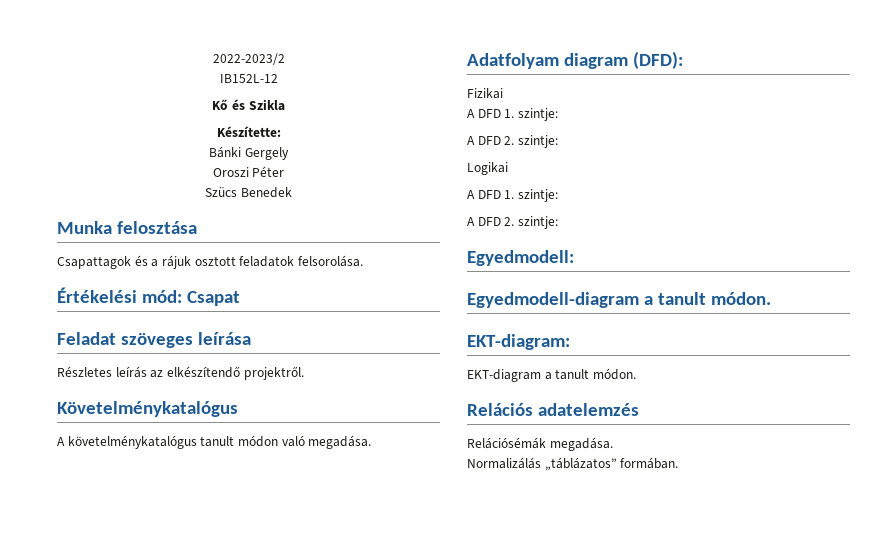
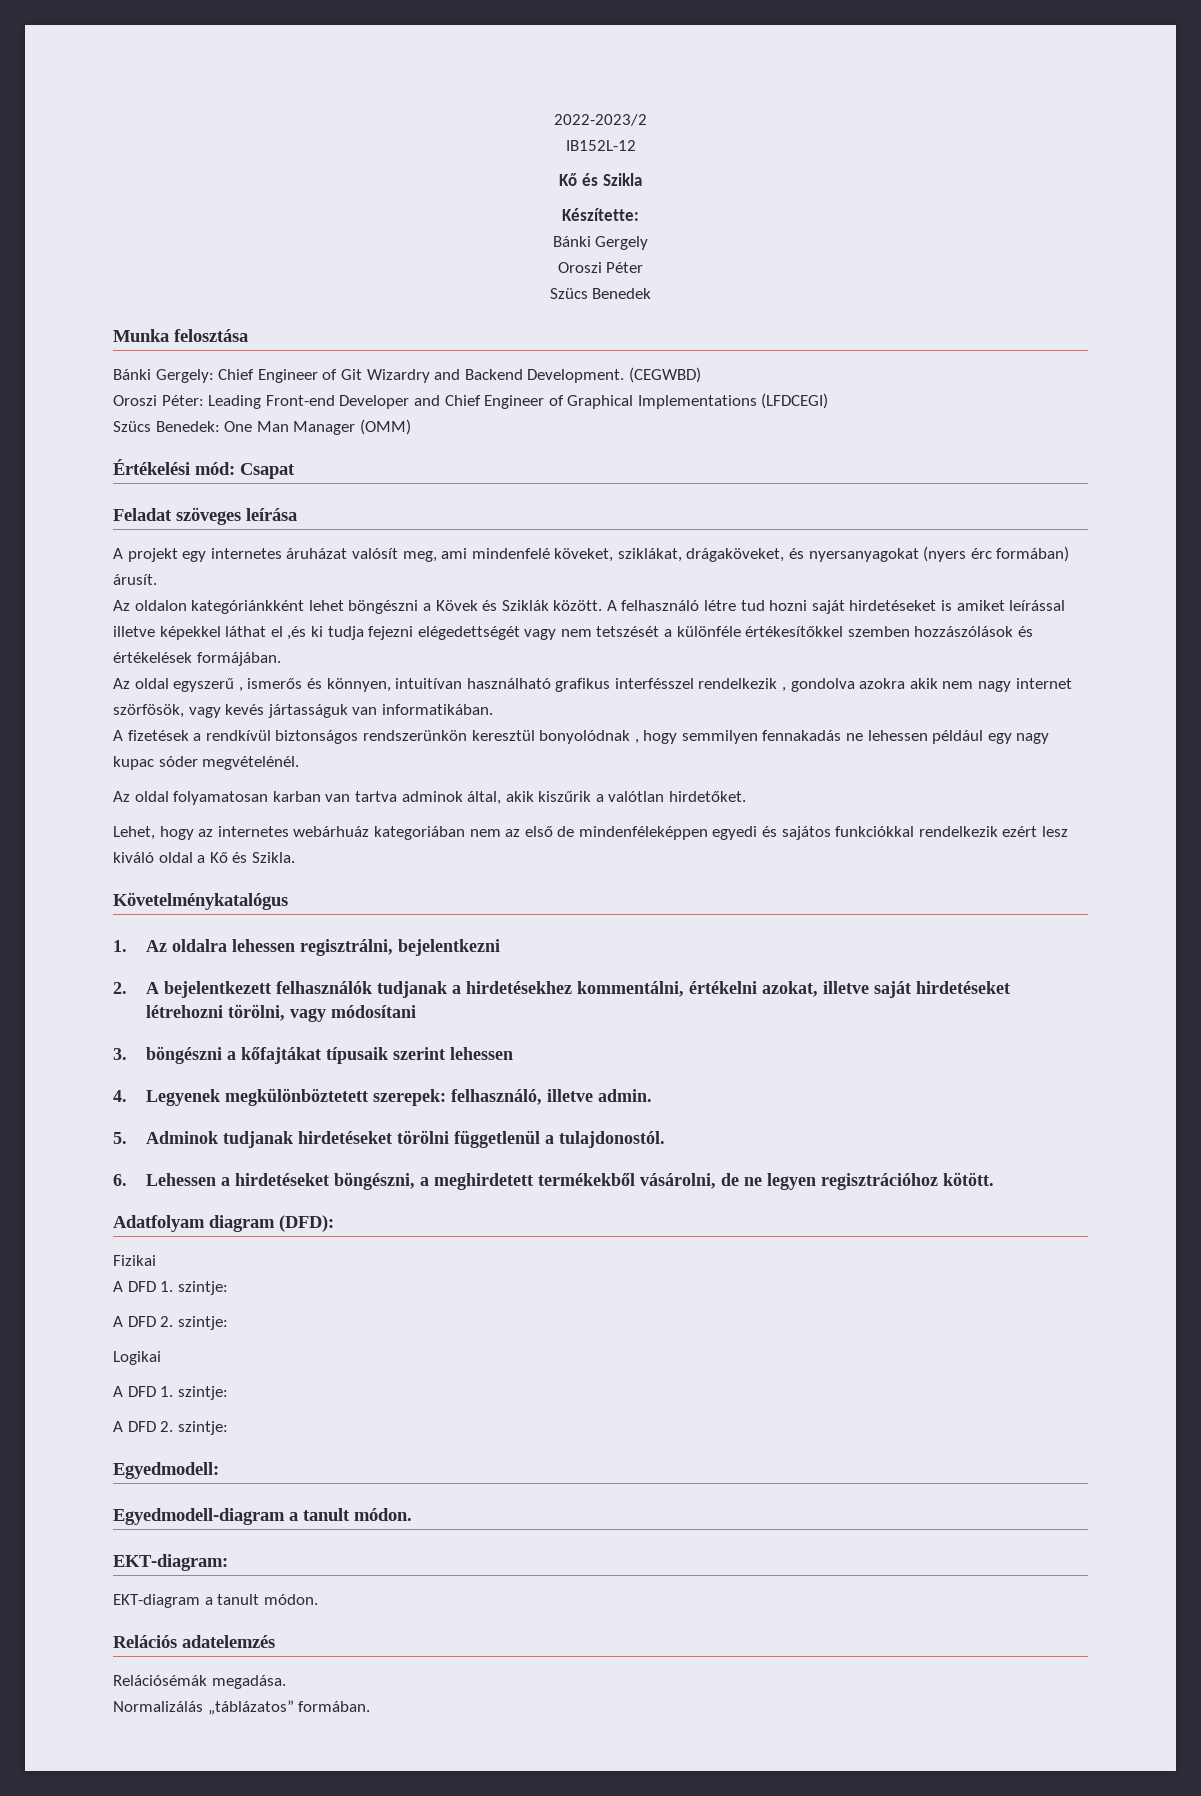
- Csapattagok és a rájuk osztott feladatok felsorolása.
+ Bánki Gergely: Chief Engineer of Git Wizardry and Backend Development. (CEGWBD)
+ Oroszi Péter: Leading Front-end Developer and Chief Engineer of Graphical Implementations (LFDCEGI)
+ Szücs Benedek: One Man Manager (OMM)
- Részletes leírás az elkészítendő projektről.
+ A projekt egy internetes áruházat valósít meg, ami mindenfelé köveket, sziklákat, drágaköveket, és nyersanyagokat (nyers érc formában) árusít.
+ Az oldalon kategóriánkként lehet böngészni a Kövek és Sziklák között. A felhasználó létre tud hozni saját hirdetéseket is amiket leírással illetve képekkel láthat el ,és ki tudja fejezni elégedettségét vagy nem tetszését a különféle értékesítőkkel szemben hozzászólások és értékelések formájában.
+ Az oldal egyszerű , ismerős és könnyen, intuitívan használható grafikus interfésszel rendelkezik , gondolva azokra akik nem nagy internet szörfösök, vagy kevés jártasságuk van informatikában.
+ A fizetések a rendkívül biztonságos rendszerünkön keresztül bonyolódnak , hogy semmilyen fennakadás ne lehessen például egy nagy kupac sóder megvételénél.
+ Az oldal folyamatosan karban van tartva adminok által, akik kiszűrik a valótlan hirdetőket.
+ Lehet, hogy az internetes webárhuáz kategoriában nem az első de mindenféleképpen egyedi és sajátos funkciókkal rendelkezik ezért lesz kiváló oldal a Kő és Szikla.
  Követelménykatalógus
- A követelménykatalógus tanult módon való megadása.
+ 1. Az oldalra lehessen regisztrálni, bejelentkezni
+ 2. A bejelentkezett felhasználók tudjanak a hirdetésekhez kommentálni, értékelni azokat, illetve saját hirdetéseket létrehozni törölni, vagy módosítani
+ 3. böngészni a kőfajtákat típusaik szerint lehessen
+ 4. Legyenek megkülönböztetett szerepek: felhasználó, illetve admin.
+ 5. Adminok tudjanak hirdetéseket törölni függetlenül a tulajdonostól.
+ 6. Lehessen a hirdetéseket böngészni, a meghirdetett termékekből vásárolni, de ne legyen regisztrációhoz kötött.

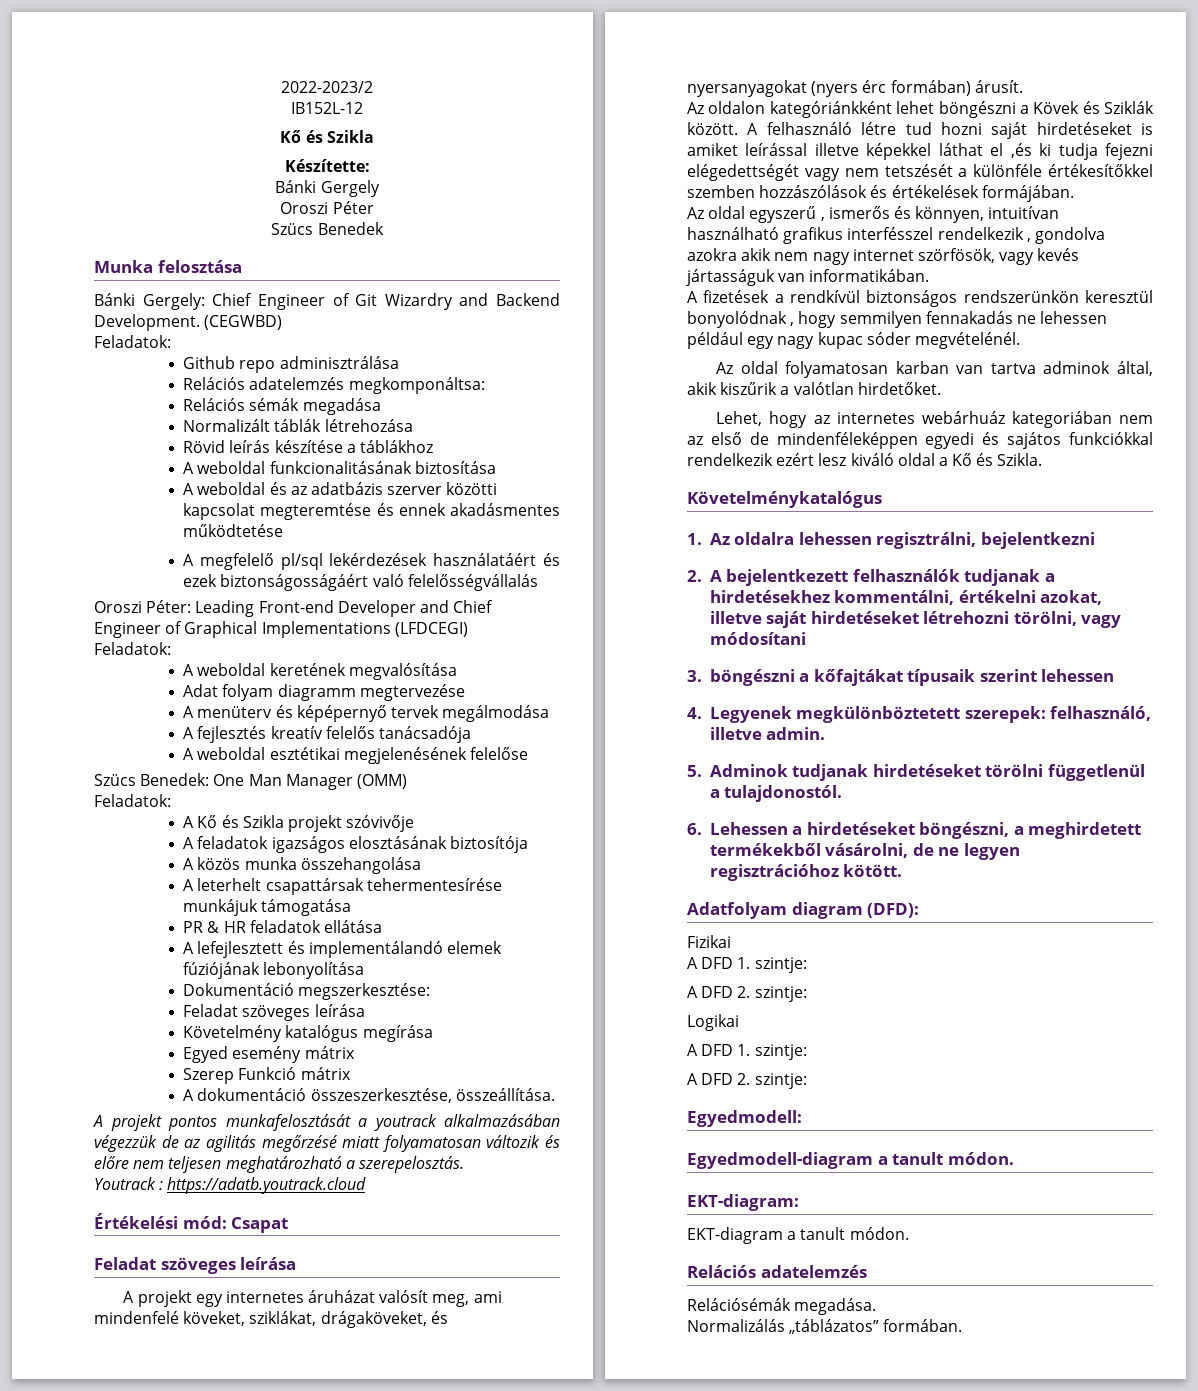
  (CEGWBD)
+ Feladatok:
+ Github repo adminisztrálása
+ Relációs adatelemzés megkomponáltsa:
+ Relációs sémák megadása
+ Normalizált táblák létrehozása
+ Rövid leírás készítése a táblákhoz
+ A weboldal funkcionalitásának biztosítása
+ A weboldal és az adatbázis szerver közötti kapcsolat megteremtése és ennek akadásmentes működtetése
+ A megfelelő pl/sql lekérdezések használatáért és ezek biztonságosságáért való felelősségvállalás
  Oroszi Péter: Leading Front-end Developer and Chief Engineer of Graphical Implementations (LFDCEGI)
+ Feladatok:
+ A weboldal keretének megvalósítása
+ Adat folyam diagramm megtervezése
+ A menüterv és képépernyő tervek megálmodása
+ A fejlesztés kreatív felelős tanácsadója
+ A weboldal esztétikai megjelenésének felelőse
  Szücs Benedek: One Man Manager (OMM)
+ Feladatok:
+ A Kő és Szikla projekt szóvivője
+ A feladatok igazságos elosztásának biztosítója
+ A közös munka összehangolása
+ A leterhelt csapattársak tehermentesírése munkájuk támogatása
+ PR & HR feladatok ellátása
+ A lefejlesztett és implementálandó elemek fúziójának lebonyolítása
+ Dokumentáció megszerkesztése:
+ Feladat szöveges leírása
+ Követelmény katalógus megírása
+ Egyed esemény mátrix
+ Szerep Funkció mátrix
+ A dokumentáció összeszerkesztése, összeállítása.
+ A projekt pontos munkafelosztását a youtrack alkalmazásában végezzük de az agilitás megőrzésé miatt folyamatosan változik és előre nem teljesen meghatározható a szerepelosztás.
+ Youtrack : https://adatb.youtrack.cloud

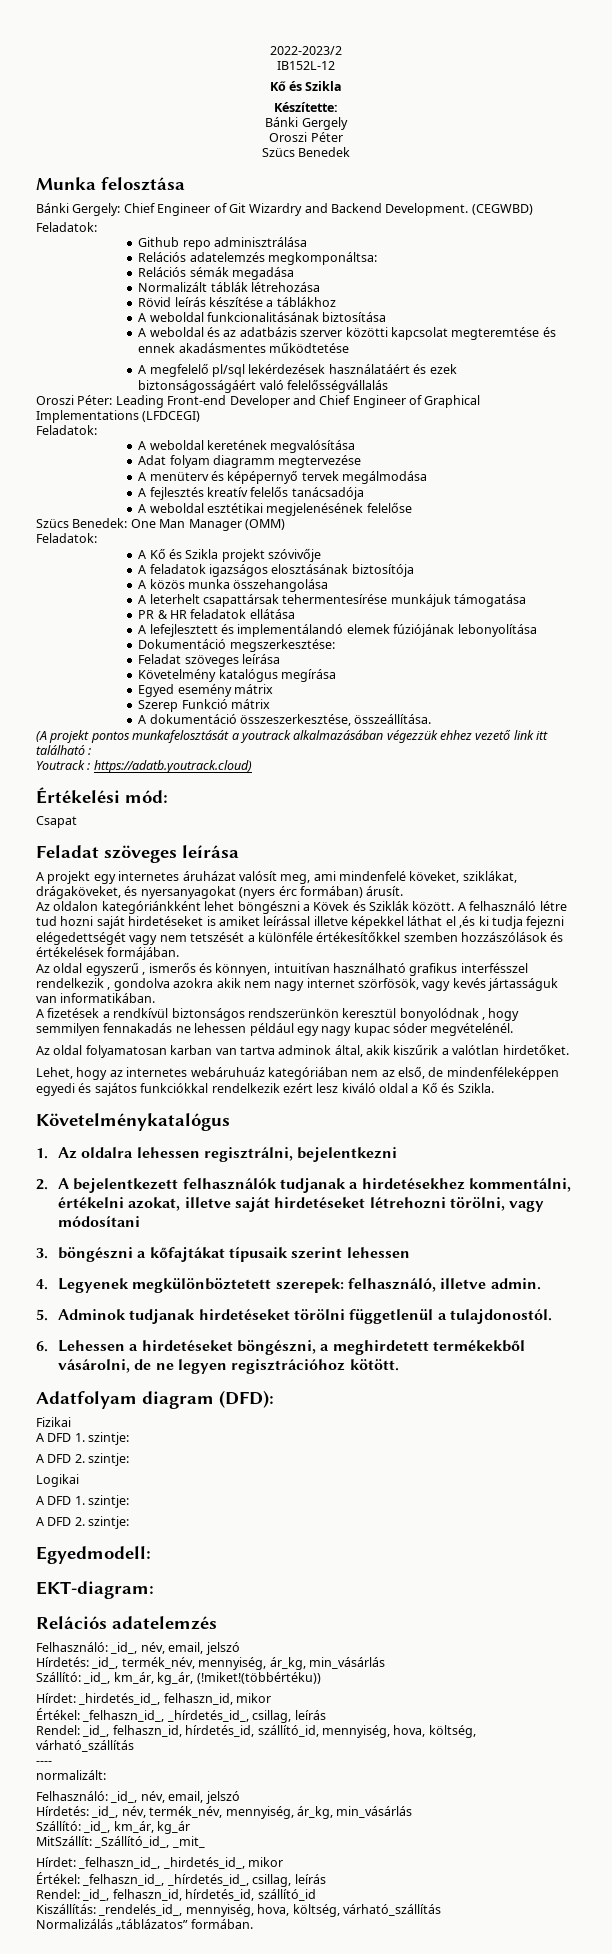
- A projekt pontos munkafelosztását a youtrack alkalmazásában végezzük de az agilitás megőrzésé miatt folyamatosan változik és előre nem teljesen meghatározható a szerepelosztás.
+ (A projekt pontos munkafelosztását a youtrack alkalmazásában végezzük ehhez vezető link itt található :
- Youtrack : https://adatb.youtrack.cloud
+ Youtrack : https://adatb.youtrack.cloud)
- Értékelési mód: Csapat
+ Értékelési mód:
+ Csapat
- Lehet, hogy az internetes webárhuáz kategoriában nem az első de mindenféleképpen egyedi és sajátos funkciókkal rendelkezik ezért lesz kiváló oldal a Kő és Szikla.
+ Lehet, hogy az internetes webáruhuáz kategóriában nem az első, de mindenféleképpen egyedi és sajátos funkciókkal rendelkezik ezért lesz kiváló oldal a Kő és Szikla.
- Egyedmodell-diagram a tanult módon.
  EKT-diagram:
- EKT-diagram a tanult módon.
  Relációs adatelemzés
- Relációsémák megadása.
+ Felhasználó: _id_, név, email, jelszó
+ Hírdetés: _id_, termék_név, mennyiség, ár_kg, min_vásárlás
+ Szállító: _id_, km_ár, kg_ár, (!miket!(többértéku))
+ Hírdet: _hirdetés_id_, felhaszn_id, mikor
+ Értékel: _felhaszn_id_, _hírdetés_id_, csillag, leírás
+ Rendel: _id_, felhaszn_id, hírdetés_id, szállító_id, mennyiség, hova, költség, várható_szállítás
+ ----
+ normalizált:
+ Felhasználó: _id_, név, email, jelszó
+ Hírdetés: _id_, név, termék_név, mennyiség, ár_kg, min_vásárlás
+ Szállító: _id_, km_ár, kg_ár
+ MitSzállít: _Szállító_id_, _mit_
+ Hírdet: _felhaszn_id_, _hirdetés_id_, mikor
+ Értékel: _felhaszn_id_, _hírdetés_id_, csillag, leírás
+ Rendel: _id_, felhaszn_id, hírdetés_id, szállító_id
+ Kiszállítás: _rendelés_id_, mennyiség, hova, költség, várható_szállítás

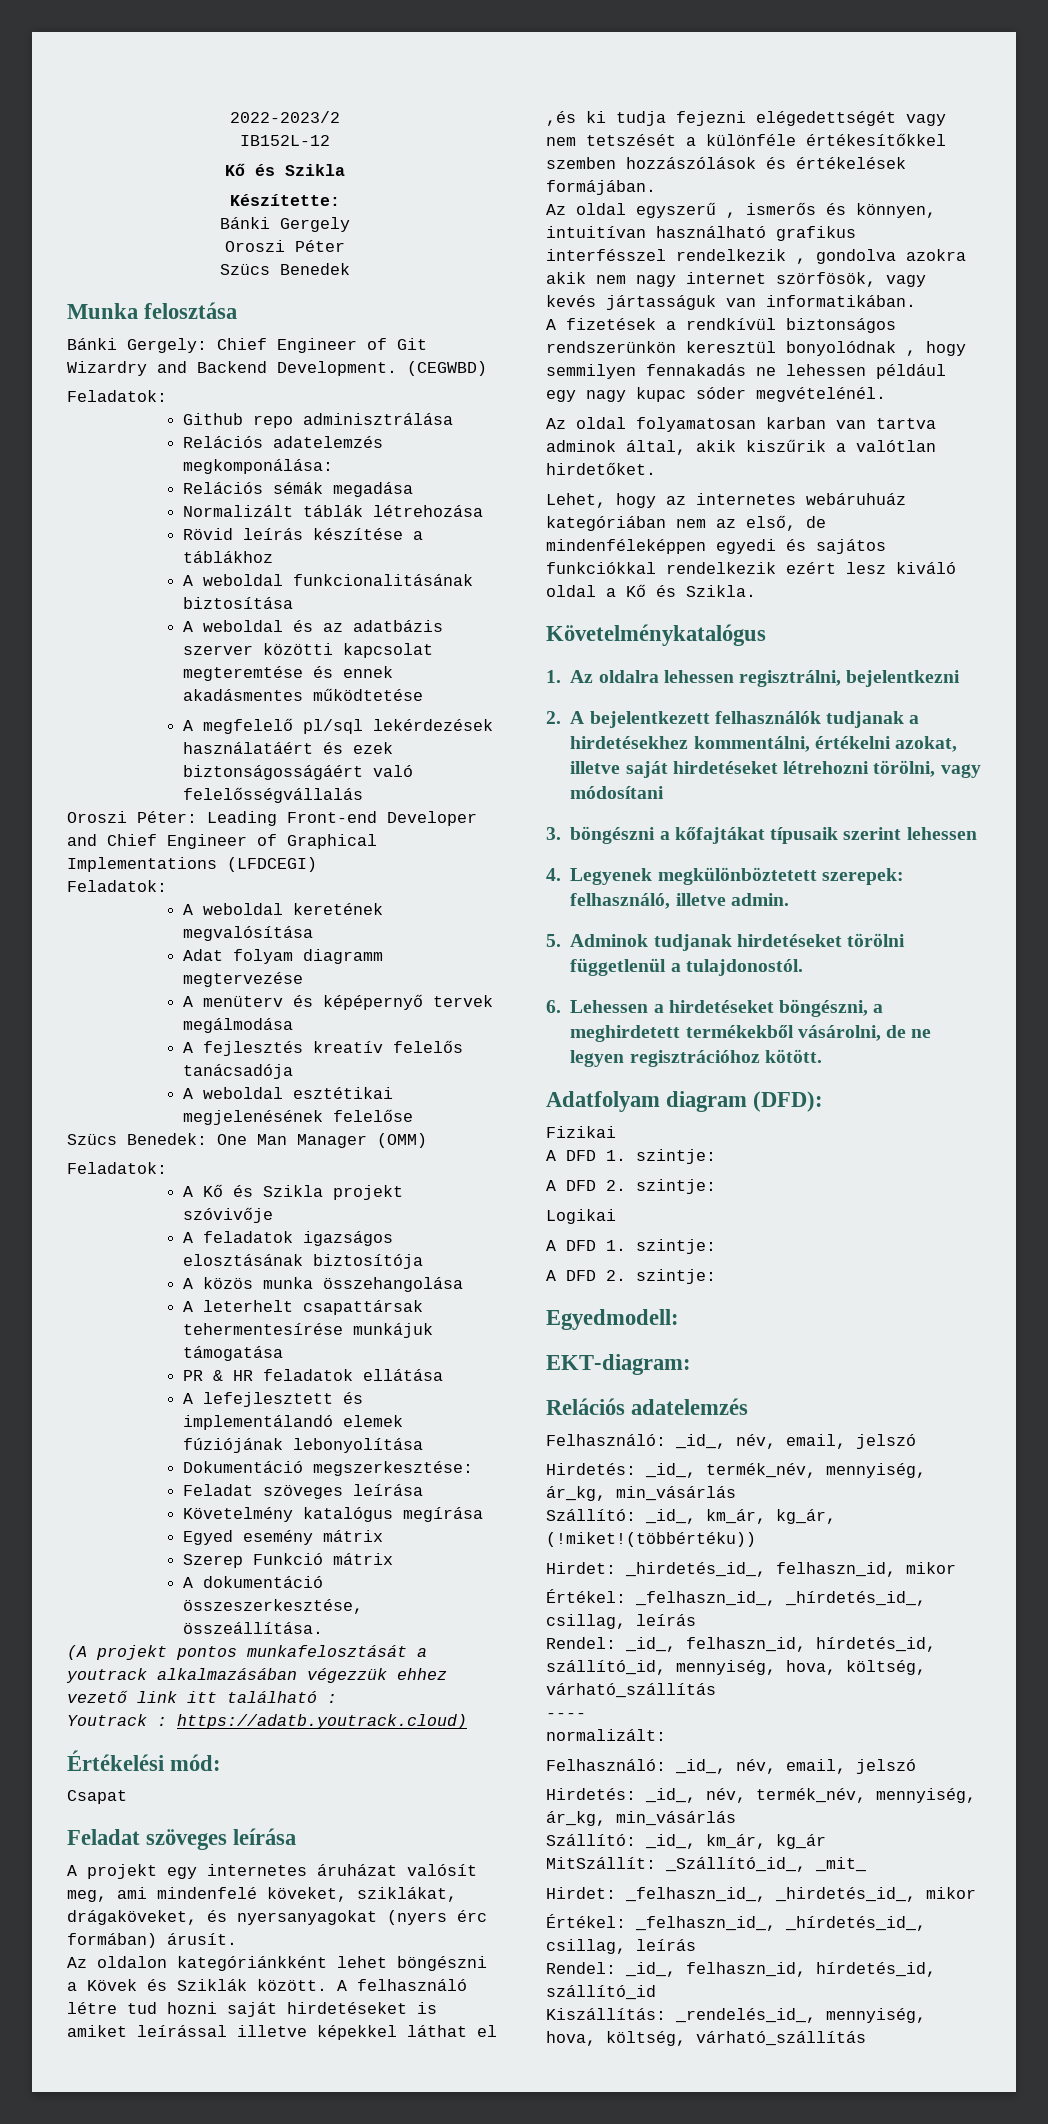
- Relációs adatelemzés megkomponáltsa:
+ Relációs adatelemzés megkomponálása:
- Hírdetés: _id_, termék_név, mennyiség, ár_kg, min_vásárlás
+ Hirdetés: _id_, termék_név, mennyiség, ár_kg, min_vásárlás
- Hírdet: _hirdetés_id_, felhaszn_id, mikor
+ Hirdet: _hirdetés_id_, felhaszn_id, mikor
- Hírdetés: _id_, név, termék_név, mennyiség, ár_kg, min_vásárlás
+ Hirdetés: _id_, név, termék_név, mennyiség, ár_kg, min_vásárlás
- Hírdet: _felhaszn_id_, _hirdetés_id_, mikor
+ Hirdet: _felhaszn_id_, _hirdetés_id_, mikor
- Normalizálás „táblázatos” formában.

